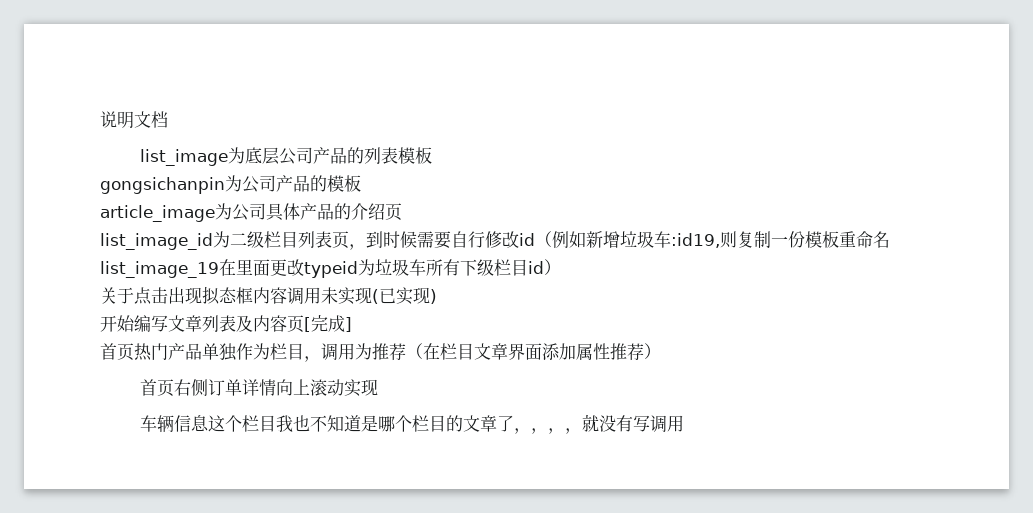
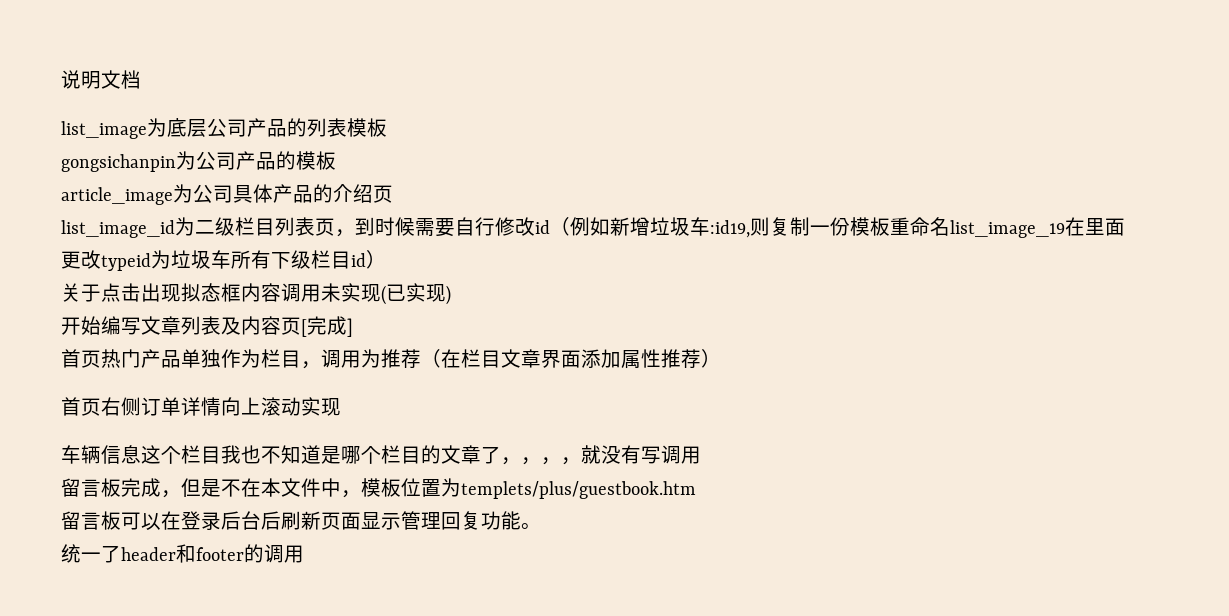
+ 留言板完成，但是不在本文件中，模板位置为templets/plus/guestbook.htm
+ 留言板可以在登录后台后刷新页面显示管理回复功能。
+ 统一了header和footer的调用

